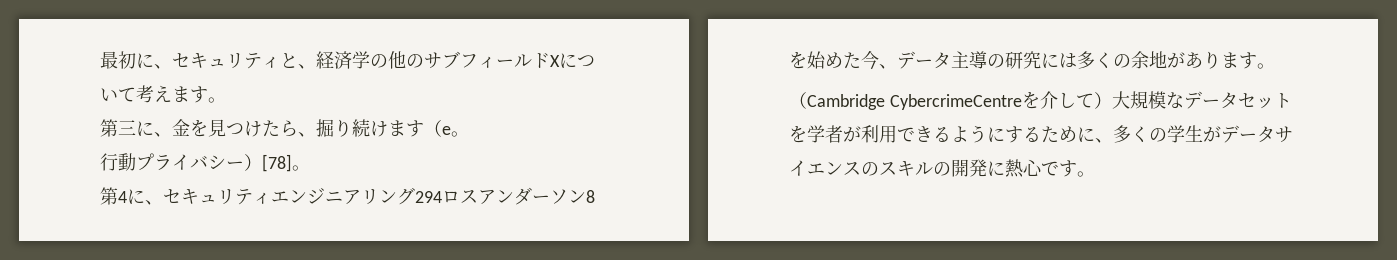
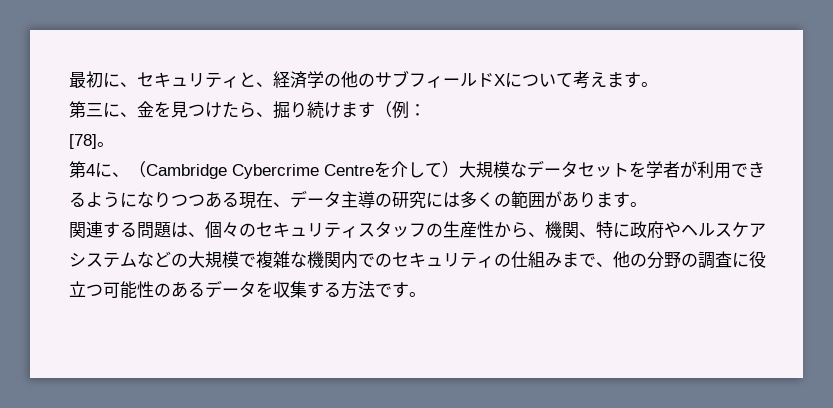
- 第三に、金を見つけたら、掘り続けます（e。
- 行動プライバシー）[78]。
- 第4に、セキュリティエンジニアリング294ロスアンダーソン8を始めた今、データ主導の研究には多くの余地があります。
- （Cambridge CybercrimeCentreを介して）大規模なデータセットを学者が利用できるようにするために、多くの学生がデータサイエンスのスキルの開発に熱心です。
+ 第三に、金を見つけたら、掘り続けます（例：
+ [78]。
+ 第4に、（Cambridge Cybercrime Centreを介して）大規模なデータセットを学者が利用できるようになりつつある現在、データ主導の研究には多くの範囲があります。
+ 関連する問題は、個々のセキュリティスタッフの生産性から、機関、特に政府やヘルスケアシステムなどの大規模で複雑な機関内でのセキュリティの仕組みまで、他の分野の調査に役立つ可能性のあるデータを収集する方法です。

